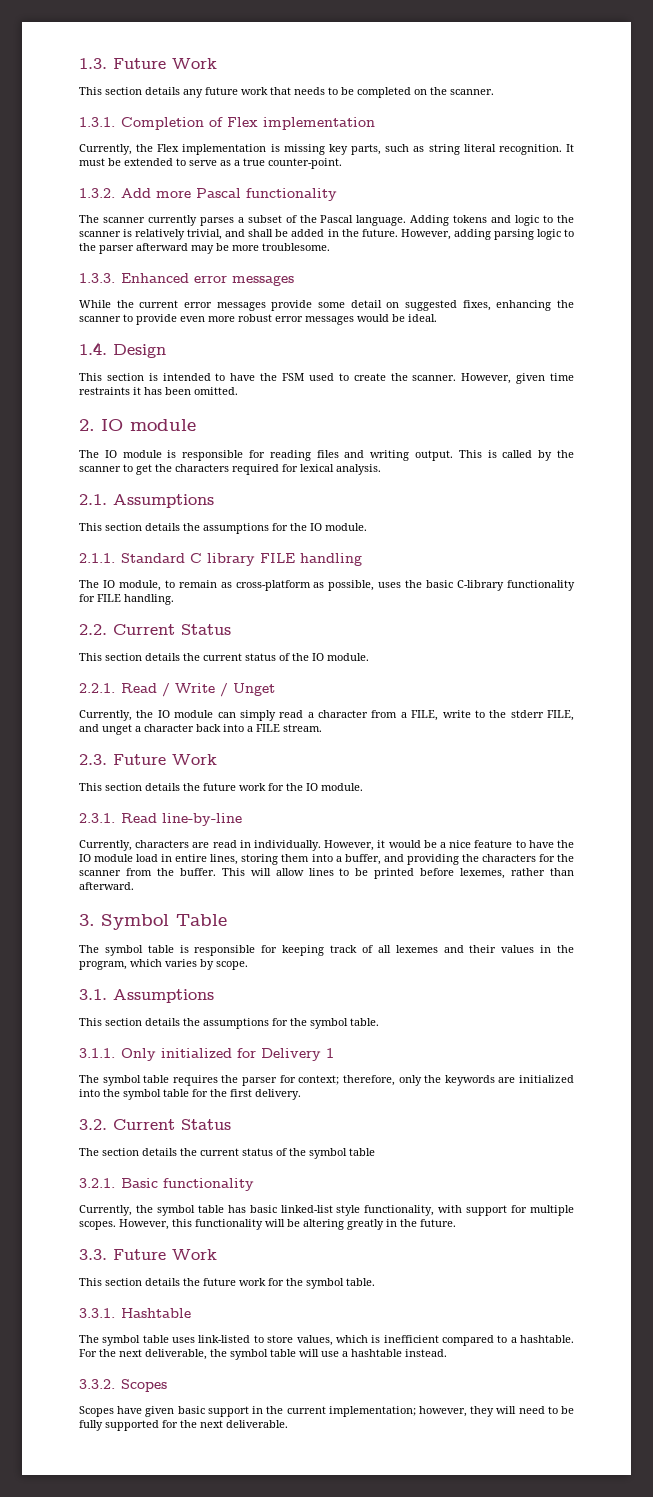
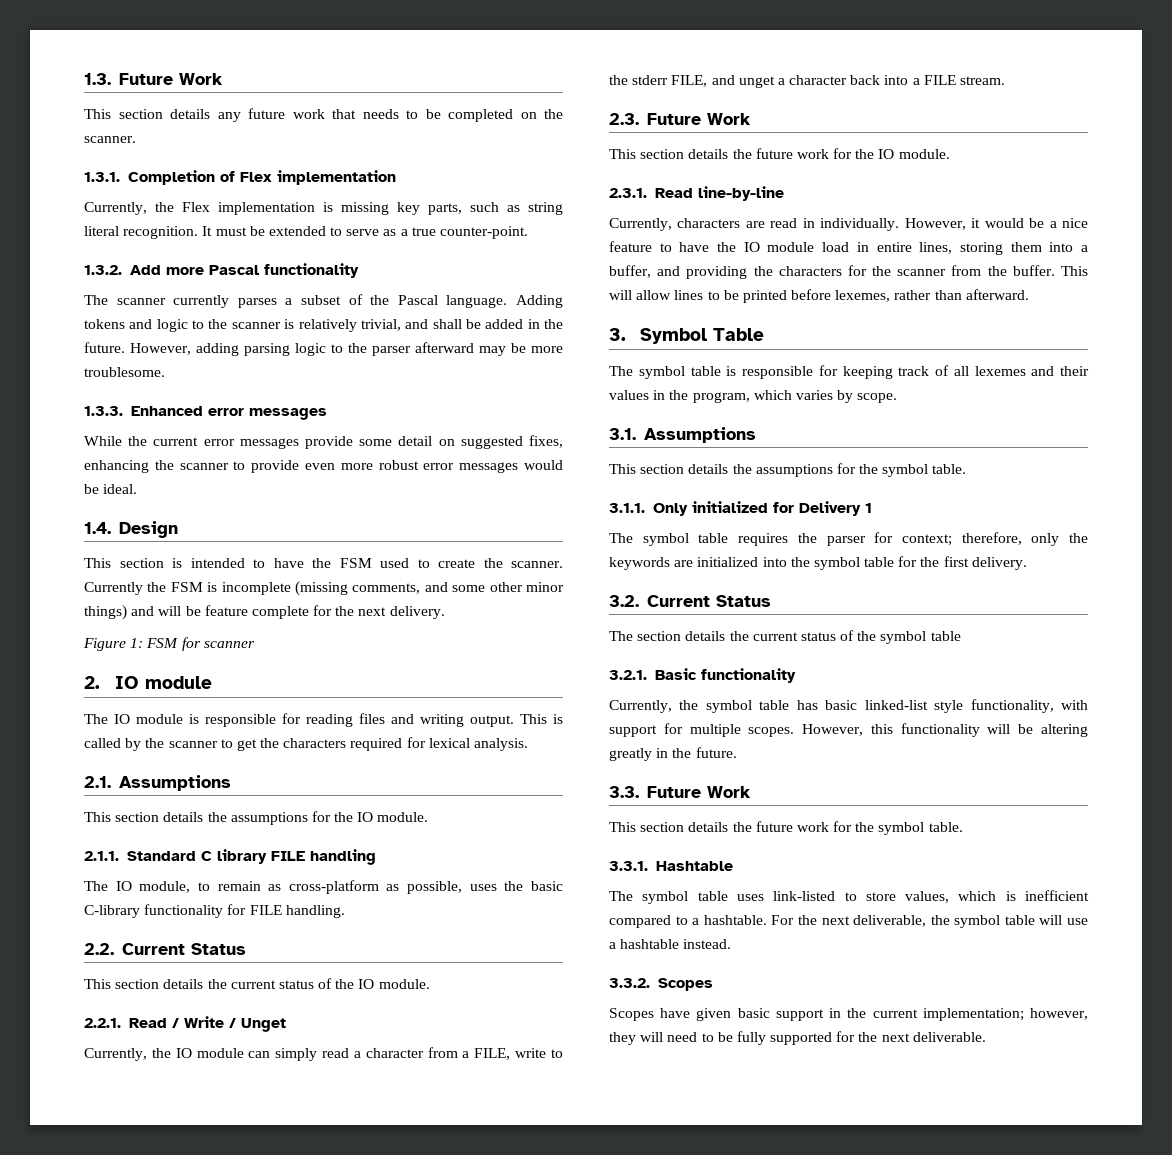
- However, given time restraints it has been omitted.
+ Currently the FSM is incomplete (missing comments, and some other minor things) and will be feature complete for the next delivery.
+ Figure 1: FSM for scanner

